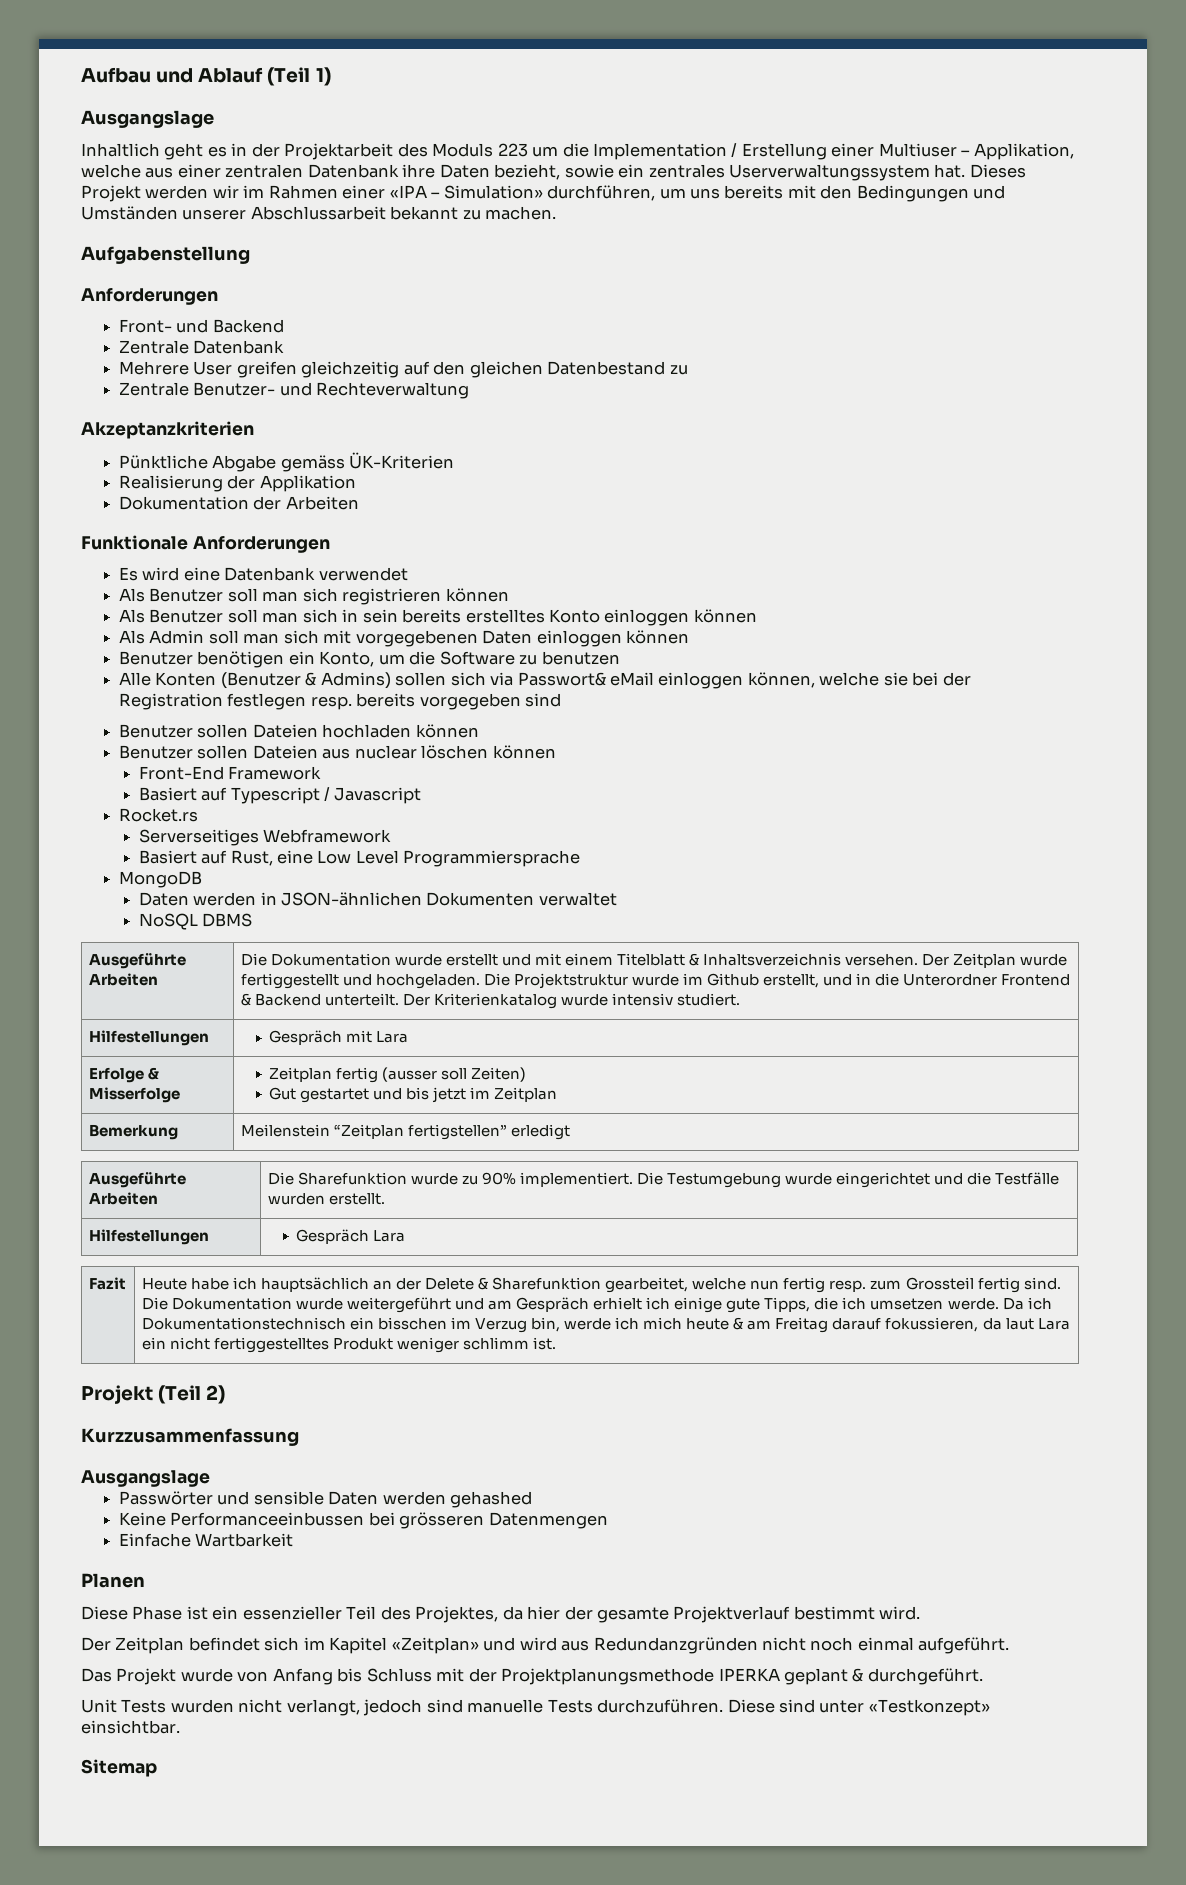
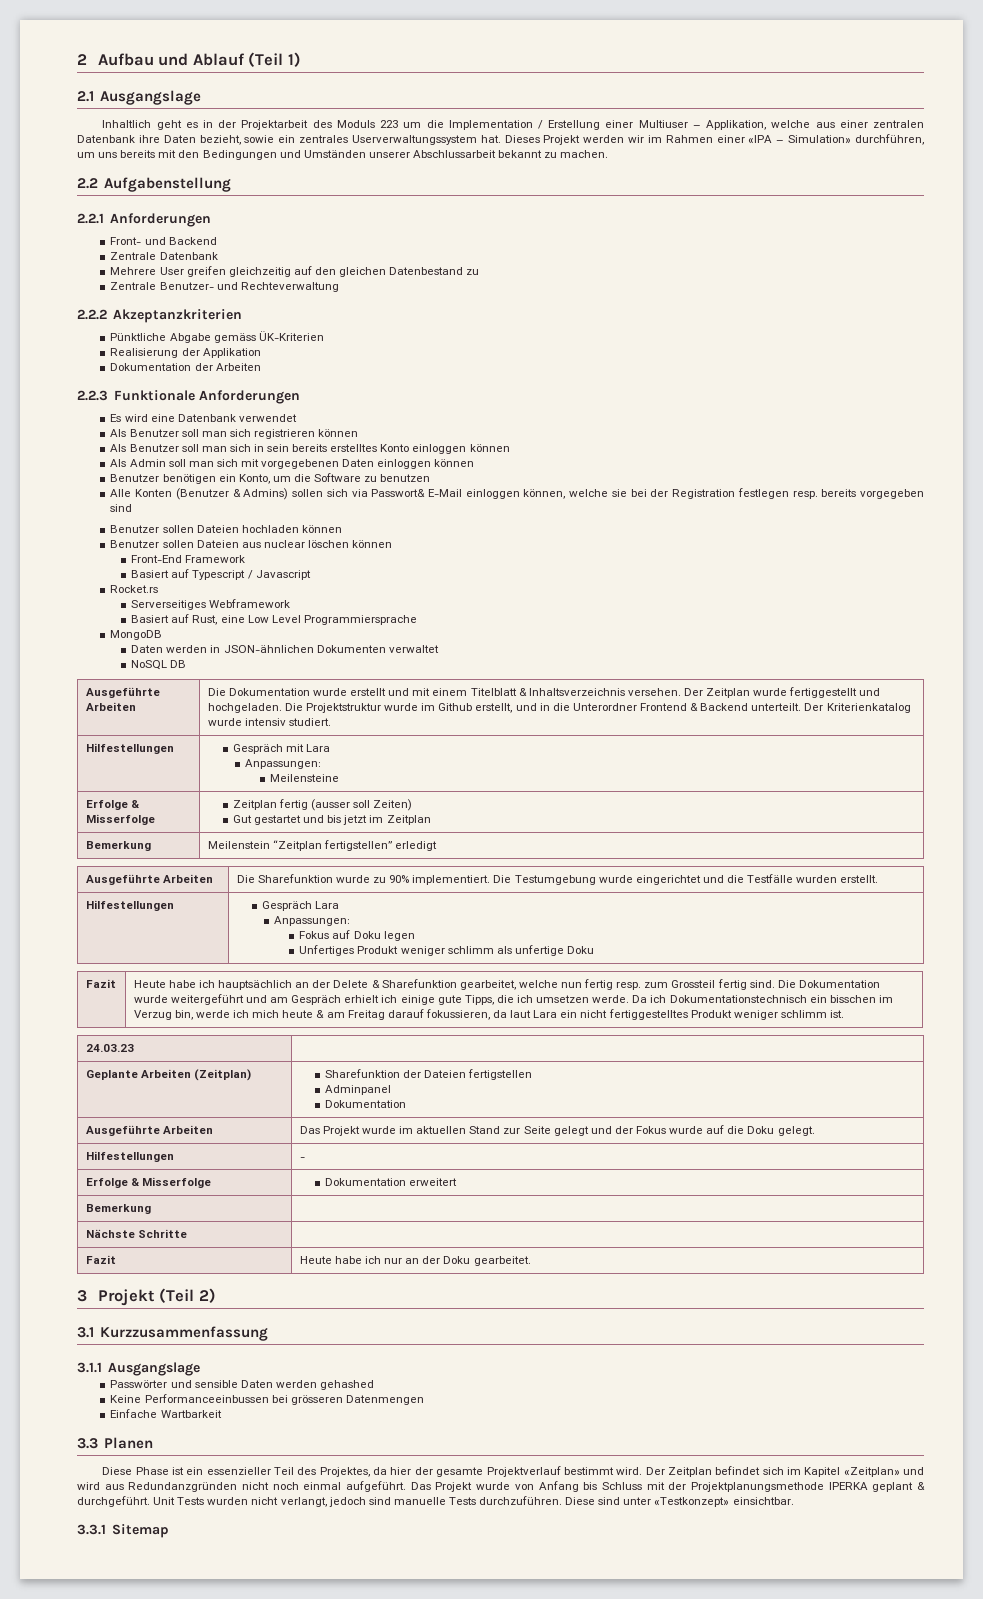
- Aufbau und Ablauf (Teil 1)
- Ausgangslage
+ 2 Aufbau und Ablauf (Teil 1)
+ 2.1 Ausgangslage
- Aufgabenstellung
- Anforderungen
+ 2.2 Aufgabenstellung
+ 2.2.1 Anforderungen
- Akzeptanzkriterien
+ 2.2.2 Akzeptanzkriterien
- Funktionale Anforderungen
+ 2.2.3 Funktionale Anforderungen
- Alle Konten (Benutzer & Admins) sollen sich via Passwort& eMail einloggen können, welche sie bei der Registration festlegen resp. bereits vorgegeben sind
+ Alle Konten (Benutzer & Admins) sollen sich via Passwort& E-Mail einloggen können, welche sie bei der Registration festlegen resp. bereits vorgegeben sind
- NoSQL DBMS
+ NoSQL DB
  Hilfestellungen | Gespräch mit Lara
+ Anpassungen:
+ Meilensteine
  Hilfestellungen | Gespräch Lara
+ Anpassungen:
+ Fokus auf Doku legen
+ Unfertiges Produkt weniger schlimm als unfertige Doku
- Projekt (Teil 2)
+ 24.03.23 |
+ Geplante Arbeiten (Zeitplan) | Sharefunktion der Dateien fertigstellen
+ Adminpanel
+ Dokumentation
+ Ausgeführte Arbeiten | Das Projekt wurde im aktuellen Stand zur Seite gelegt und der Fokus wurde auf die Doku gelegt.
+ Hilfestellungen | -
+ Erfolge & Misserfolge | Dokumentation erweitert
+ Bemerkung |
+ Nächste Schritte |
+ Fazit | Heute habe ich nur an der Doku gearbeitet.
+ 3 Projekt (Teil 2)
- Kurzzusammenfassung
- Ausgangslage
+ 3.1 Kurzzusammenfassung
+ 3.1.1 Ausgangslage
- Planen
+ 3.3 Planen
- Diese Phase ist ein essenzieller Teil des Projektes, da hier der gesamte Projektverlauf bestimmt wird.
- Der Zeitplan befindet sich im Kapitel «Zeitplan» und wird aus Redundanzgründen nicht noch einmal aufgeführt.
- Das Projekt wurde von Anfang bis Schluss mit der Projektplanungsmethode IPERKA geplant & durchgeführt.
- Unit Tests wurden nicht verlangt, jedoch sind manuelle Tests durchzuführen.
+ Diese Phase ist ein essenzieller Teil des Projektes, da hier der gesamte Projektverlauf bestimmt wird. Der Zeitplan befindet sich im Kapitel «Zeitplan» und wird aus Redundanzgründen nicht noch einmal aufgeführt. Das Projekt wurde von Anfang bis Schluss mit der Projektplanungsmethode IPERKA geplant & durchgeführt. Unit Tests wurden nicht verlangt, jedoch sind manuelle Tests durchzuführen.
- Sitemap
+ 3.3.1 Sitemap

